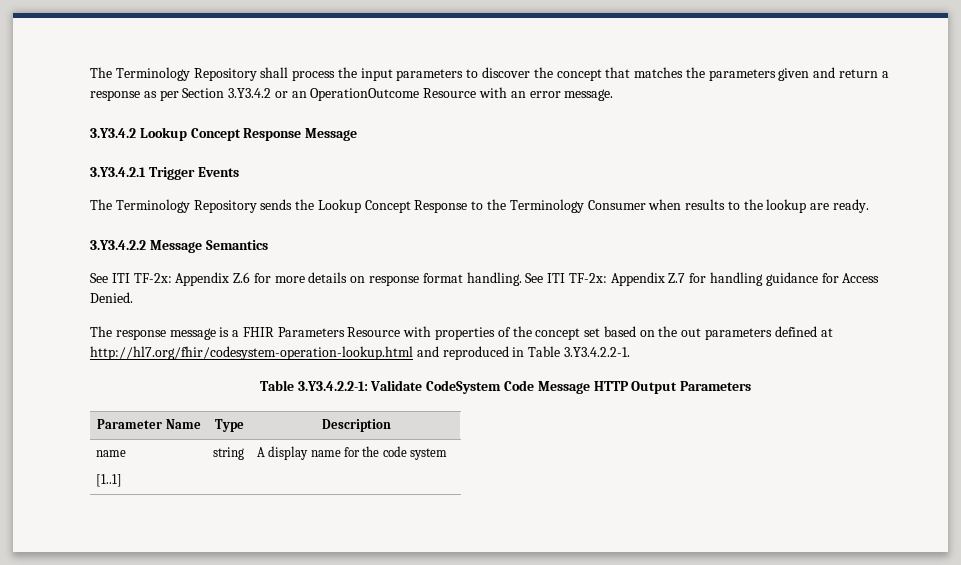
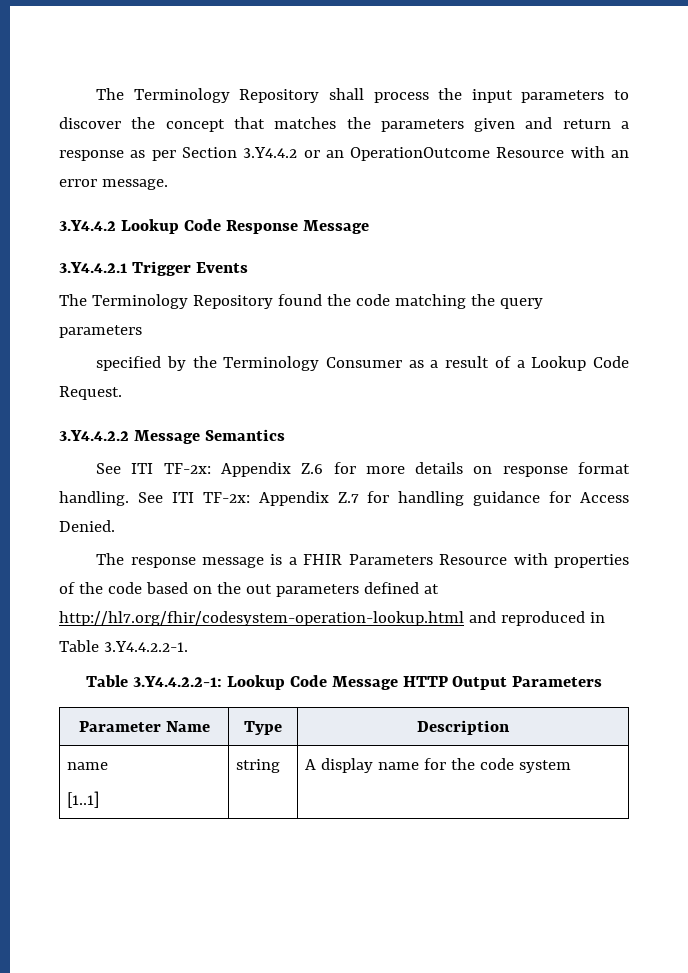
- The Terminology Repository shall process the input parameters to discover the concept that matches the parameters given and return a response as per Section 3.Y3.4.2 or an OperationOutcome Resource with an error message.
+ The Terminology Repository shall process the input parameters to discover the concept that matches the parameters given and return a response as per Section 3.Y4.4.2 or an OperationOutcome Resource with an error message.
- 3.Y3.4.2 Lookup Concept Response Message
+ 3.Y4.4.2 Lookup Code Response Message
- 3.Y3.4.2.1 Trigger Events
+ 3.Y4.4.2.1 Trigger Events
- The Terminology Repository sends the Lookup Concept Response to the Terminology Consumer when results to the lookup are ready.
- 3.Y3.4.2.2 Message Semantics
+ The Terminology Repository found the code matching the query parameters
+ specified by the Terminology Consumer as a result of a Lookup Code Request.
+ 3.Y4.4.2.2 Message Semantics
- The response message is a FHIR Parameters Resource with properties of the concept set based on the out parameters defined at http://hl7.org/fhir/codesystem-operation-lookup.html and reproduced in Table 3.Y3.4.2.2-1.
- Table 3.Y3.4.2.2-1: Validate CodeSystem Code Message HTTP Output Parameters
+ The response message is a FHIR Parameters Resource with properties of the code based on the out parameters defined at http://hl7.org/fhir/codesystem-operation-lookup.html and reproduced in Table 3.Y4.4.2.2-1.
+ Table 3.Y4.4.2.2-1: Lookup Code Message HTTP Output Parameters

